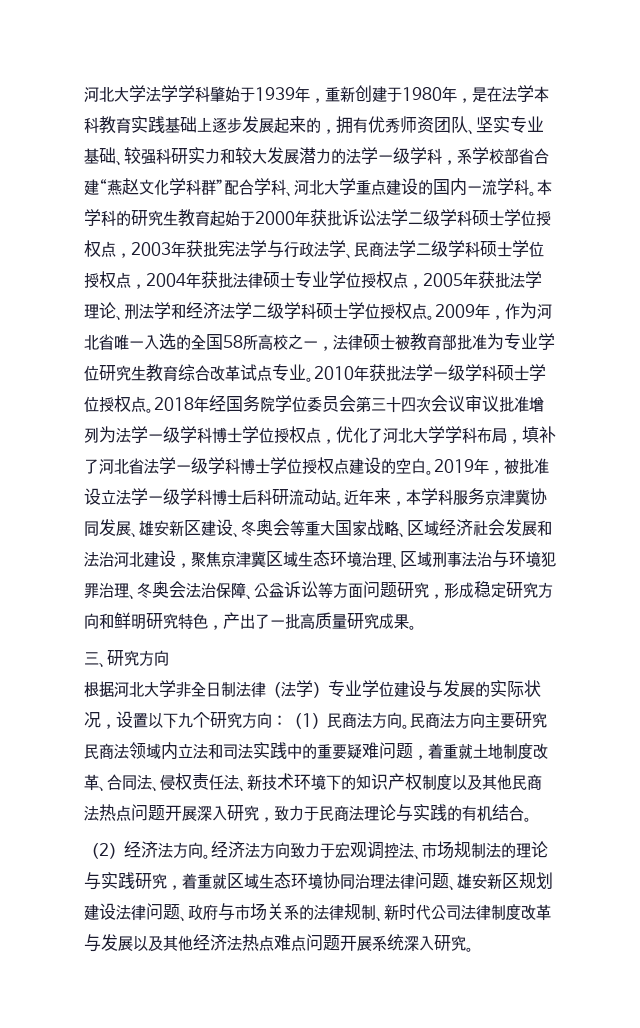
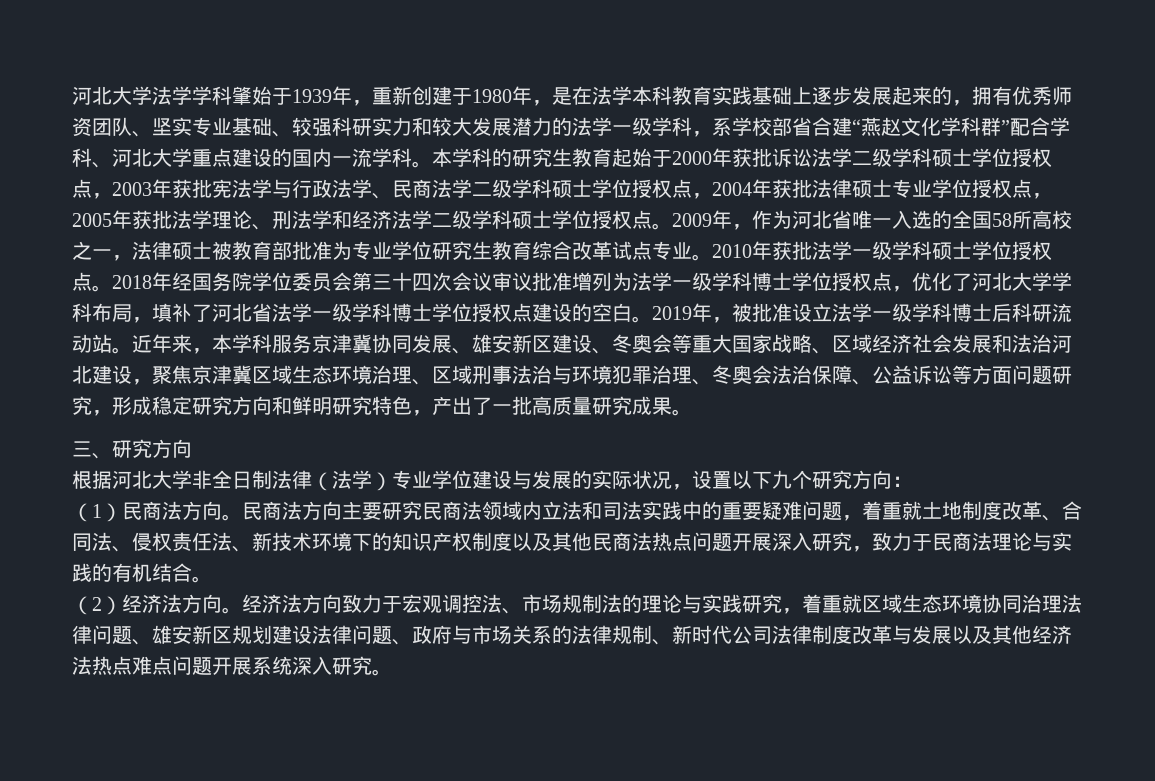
- 根据河北大学非全日制法律（法学）专业学位建设与发展的实际状况，设置以下九个研究方向：（1）民商法方向。
+ 根据河北大学非全日制法律（法学）专业学位建设与发展的实际状况，设置以下九个研究方向：
+ （1）民商法方向。

